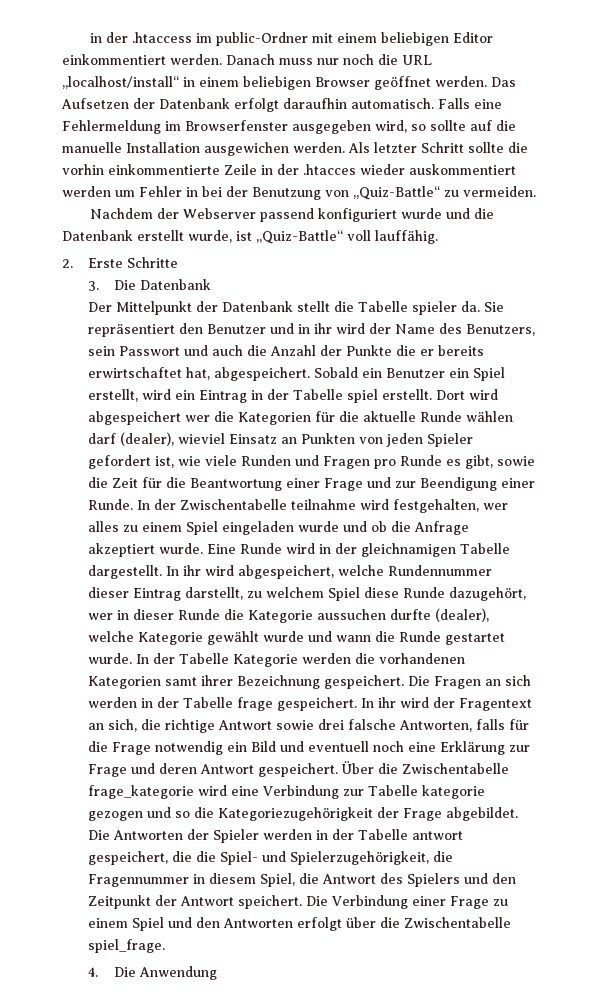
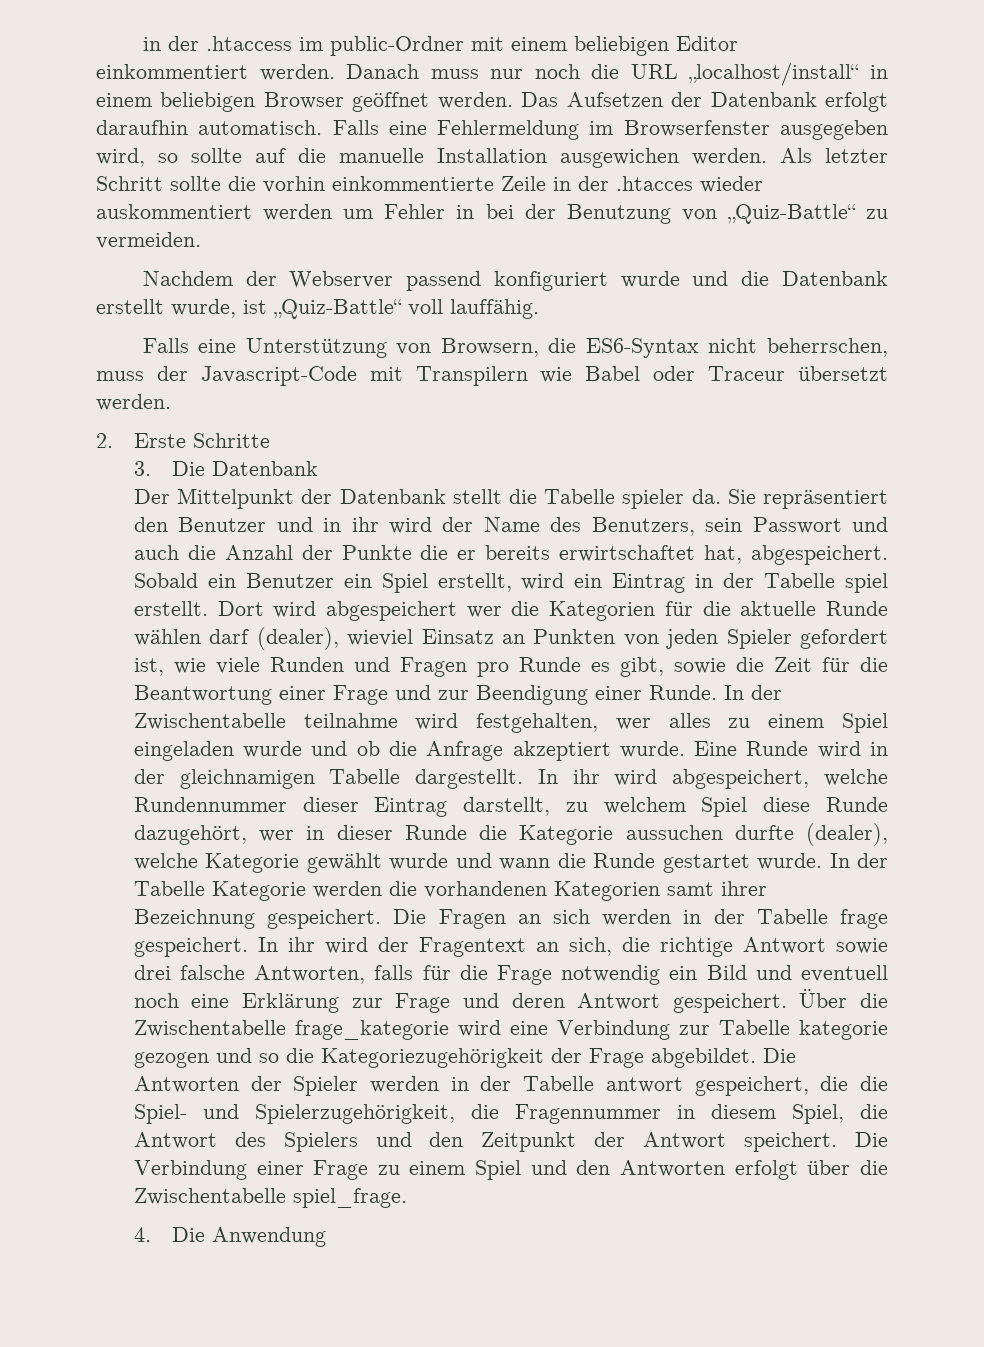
+ Falls eine Unterstützung von Browsern, die ES6-Syntax nicht beherrschen, muss der Javascript-Code mit Transpilern wie Babel oder Traceur übersetzt werden.

